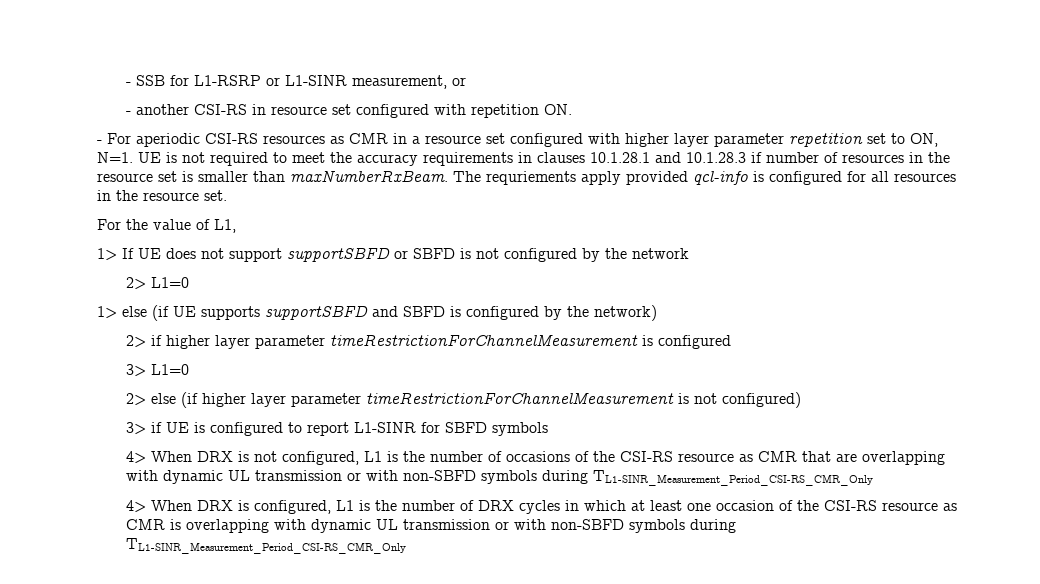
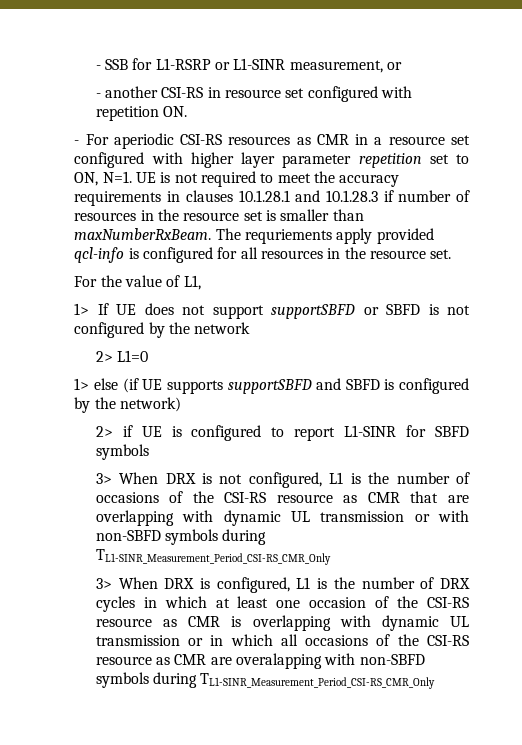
- 2> if higher layer parameter timeRestrictionForChannelMeasurement is configured
- 3> L1=0
- 2> else (if higher layer parameter timeRestrictionForChannelMeasurement is not configured)
- 3> if UE is configured to report L1-SINR for SBFD symbols
+ 2> if UE is configured to report L1-SINR for SBFD symbols
- 4> When DRX is not configured, L1 is the number of occasions of the CSI-RS resource as CMR that are overlapping with dynamic UL transmission or with non-SBFD symbols during TL1-SINR_Measurement_Period_CSI-RS_CMR_Only
+ 3> When DRX is not configured, L1 is the number of occasions of the CSI-RS resource as CMR that are overlapping with dynamic UL transmission or with non-SBFD symbols during TL1-SINR_Measurement_Period_CSI-RS_CMR_Only
- 4> When DRX is configured, L1 is the number of DRX cycles in which at least one occasion of the CSI-RS resource as CMR is overlapping with dynamic UL transmission or with non-SBFD symbols during TL1-SINR_Measurement_Period_CSI-RS_CMR_Only
+ 3> When DRX is configured, L1 is the number of DRX cycles in which at least one occasion of the CSI-RS resource as CMR is overlapping with dynamic UL transmission or in which all occasions of the CSI-RS resource as CMR are overalapping with non-SBFD symbols during TL1-SINR_Measurement_Period_CSI-RS_CMR_Only

